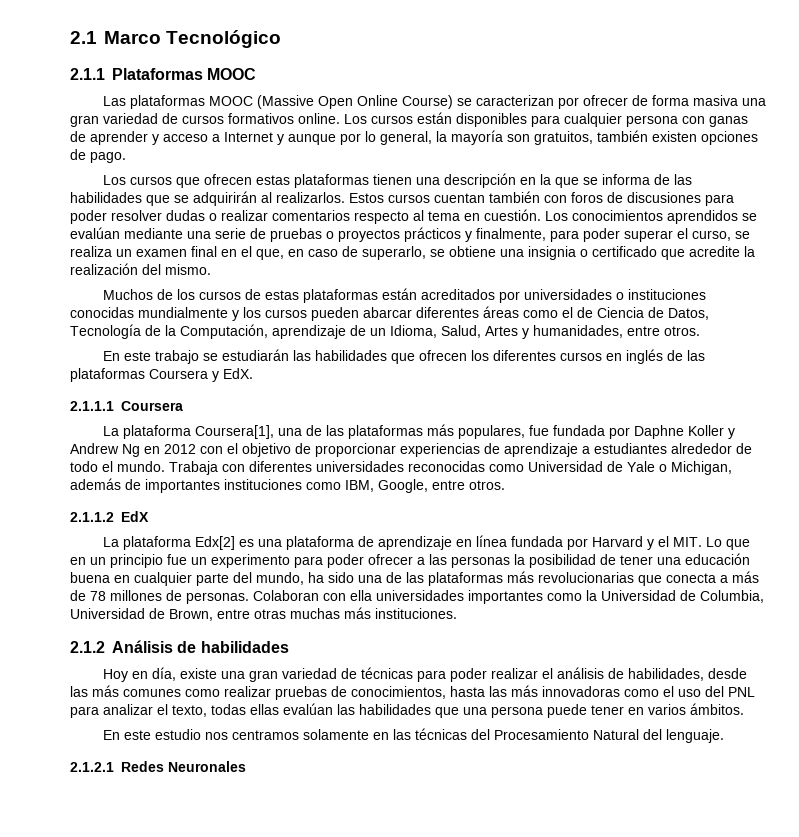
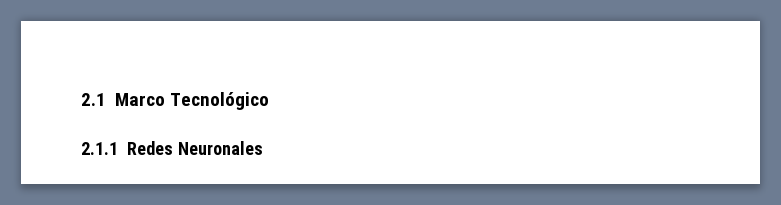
- 2.1.1 Plataformas MOOC
- Las plataformas MOOC (Massive Open Online Course) se caracterizan por ofrecer de forma masiva una gran variedad de cursos formativos online. Los cursos están disponibles para cualquier persona con ganas de aprender y acceso a Internet y aunque por lo general, la mayoría son gratuitos, también existen opciones de pago.
- Los cursos que ofrecen estas plataformas tienen una descripción en la que se informa de las habilidades que se adquirirán al realizarlos. Estos cursos cuentan también con foros de discusiones para poder resolver dudas o realizar comentarios respecto al tema en cuestión. Los conocimientos aprendidos se evalúan mediante una serie de pruebas o proyectos prácticos y finalmente, para poder superar el curso, se realiza un examen final en el que, en caso de superarlo, se obtiene una insignia o certificado que acredite la realización del mismo.
- Muchos de los cursos de estas plataformas están acreditados por universidades o instituciones conocidas mundialmente y los cursos pueden abarcar diferentes áreas como el de Ciencia de Datos, Tecnología de la Computación, aprendizaje de un Idioma, Salud, Artes y humanidades, entre otros.
- En este trabajo se estudiarán las habilidades que ofrecen los diferentes cursos en inglés de las plataformas Coursera y EdX.
- 2.1.1.1 Coursera
- La plataforma Coursera[1], una de las plataformas más populares, fue fundada por Daphne Koller y Andrew Ng en 2012 con el objetivo de proporcionar experiencias de aprendizaje a estudiantes alrededor de todo el mundo. Trabaja con diferentes universidades reconocidas como Universidad de Yale o Michigan, además de importantes instituciones como IBM, Google, entre otros.
- 2.1.1.2 EdX
- La plataforma Edx[2] es una plataforma de aprendizaje en línea fundada por Harvard y el MIT. Lo que en un principio fue un experimento para poder ofrecer a las personas la posibilidad de tener una educación buena en cualquier parte del mundo, ha sido una de las plataformas más revolucionarias que conecta a más de 78 millones de personas. Colaboran con ella universidades importantes como la Universidad de Columbia, Universidad de Brown, entre otras muchas más instituciones.
- 2.1.2 Análisis de habilidades
- Hoy en día, existe una gran variedad de técnicas para poder realizar el análisis de habilidades, desde las más comunes como realizar pruebas de conocimientos, hasta las más innovadoras como el uso del PNL para analizar el texto, todas ellas evalúan las habilidades que una persona puede tener en varios ámbitos.
- En este estudio nos centramos solamente en las técnicas del Procesamiento Natural del lenguaje.
- 2.1.2.1 Redes Neuronales
+ 2.1.1 Redes Neuronales

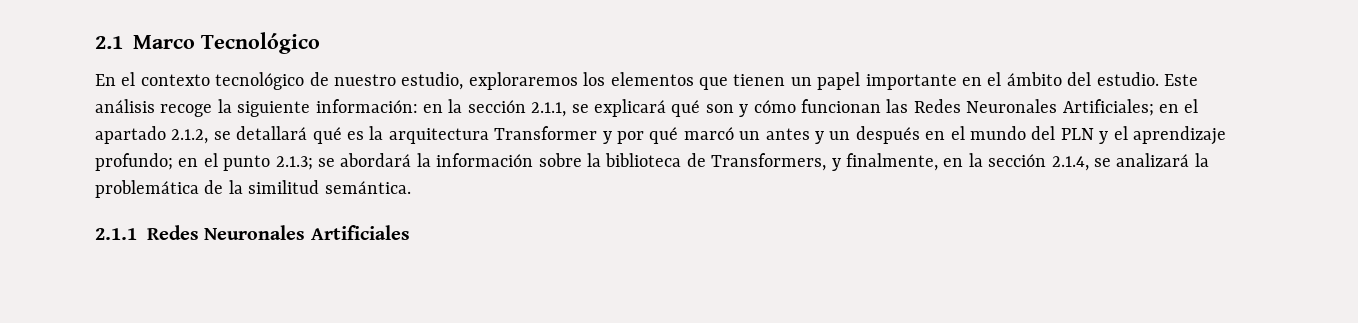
+ En el contexto tecnológico de nuestro estudio, exploraremos los elementos que tienen un papel importante en el ámbito del estudio. Este análisis recoge la siguiente información: en la sección 2.1.1, se explicará qué son y cómo funcionan las Redes Neuronales Artificiales; en el apartado 2.1.2, se detallará qué es la arquitectura Transformer y por qué marcó un antes y un después en el mundo del PLN y el aprendizaje profundo; en el punto 2.1.3; se abordará la información sobre la biblioteca de Transformers, y finalmente, en la sección 2.1.4, se analizará la problemática de la similitud semántica.
- 2.1.1 Redes Neuronales
+ 2.1.1 Redes Neuronales Artificiales

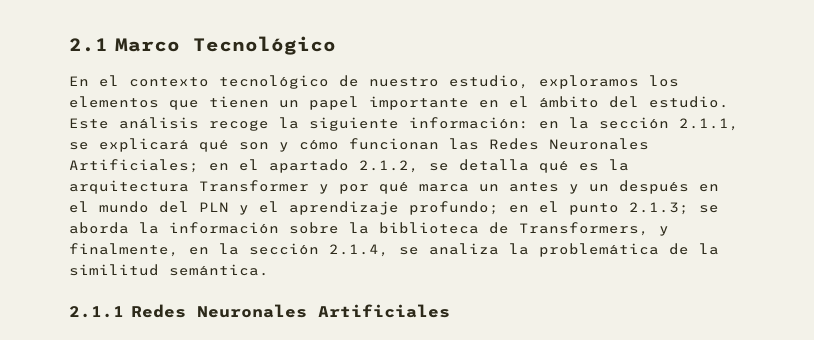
- En el contexto tecnológico de nuestro estudio, exploraremos los elementos que tienen un papel importante en el ámbito del estudio.
+ En el contexto tecnológico de nuestro estudio, exploramos los elementos que tienen un papel importante en el ámbito del estudio.
- en el apartado 2.1.2, se detallará qué es la arquitectura Transformer y por qué marcó un antes y un después en el mundo del PLN y el aprendizaje profundo;
+ en el apartado 2.1.2, se detalla qué es la arquitectura Transformer y por qué marca un antes y un después en el mundo del PLN y el aprendizaje profundo;
- se abordará la información sobre la biblioteca de Transformers, y finalmente, en la sección 2.1.4, se analizará la problemática de la similitud semántica.
+ se aborda la información sobre la biblioteca de Transformers, y finalmente, en la sección 2.1.4, se analiza la problemática de la similitud semántica.

